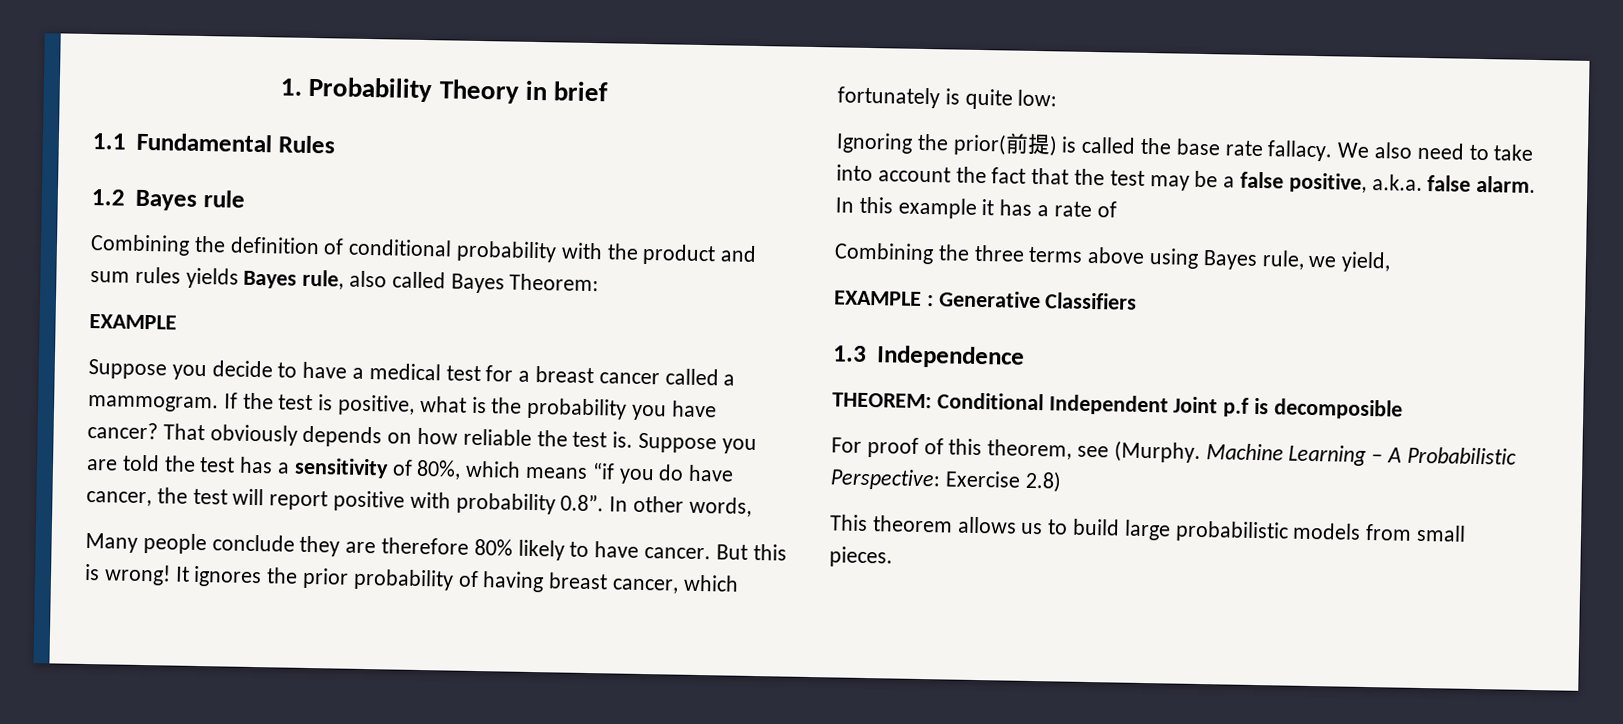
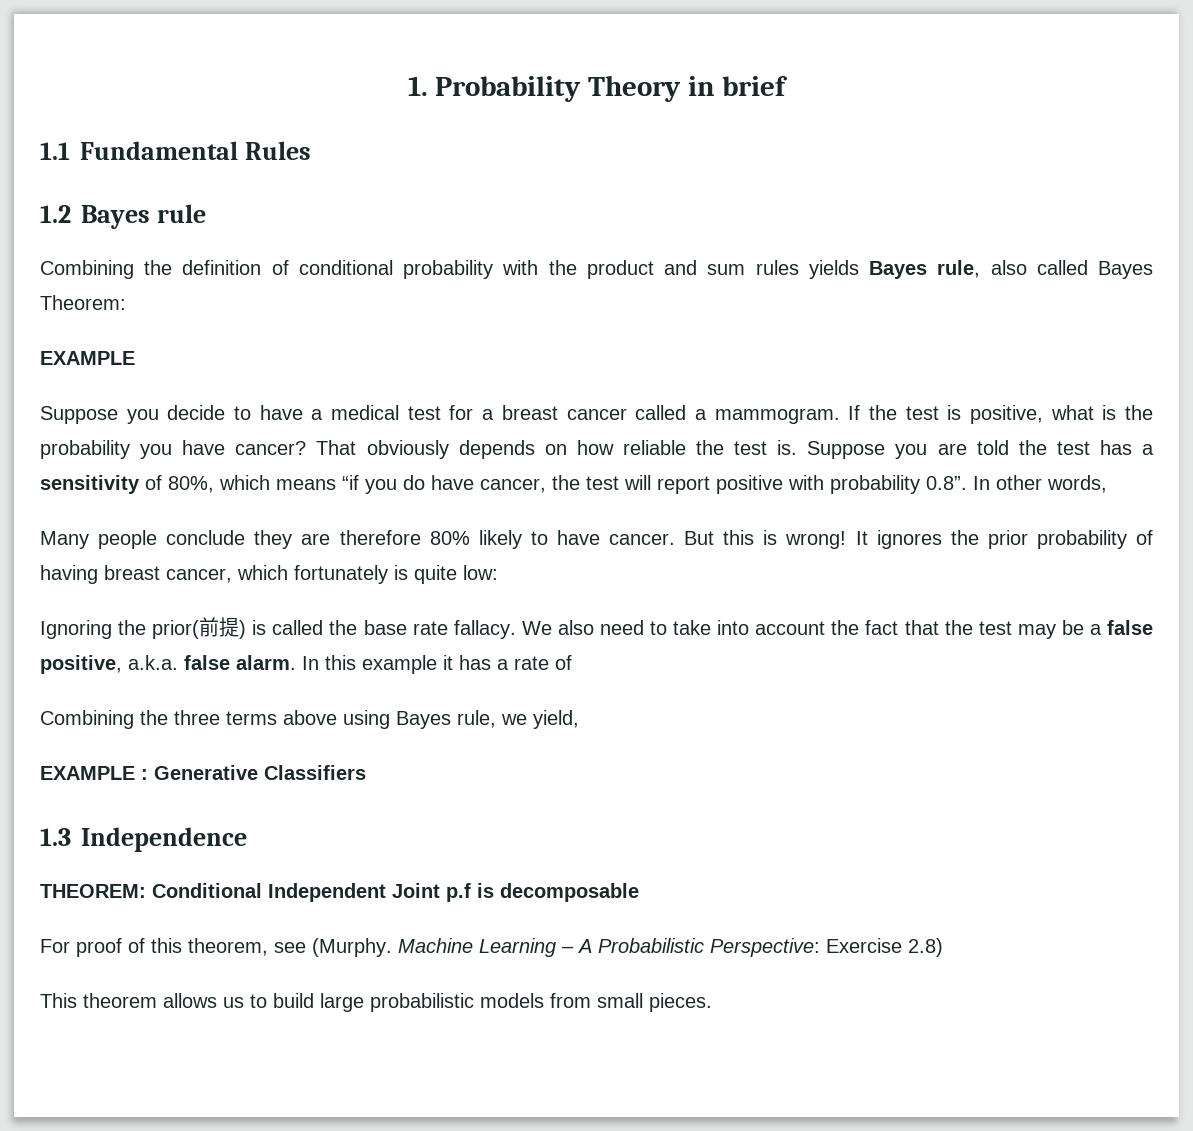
- THEOREM: Conditional Independent Joint p.f is decomposible
+ THEOREM: Conditional Independent Joint p.f is decomposable

